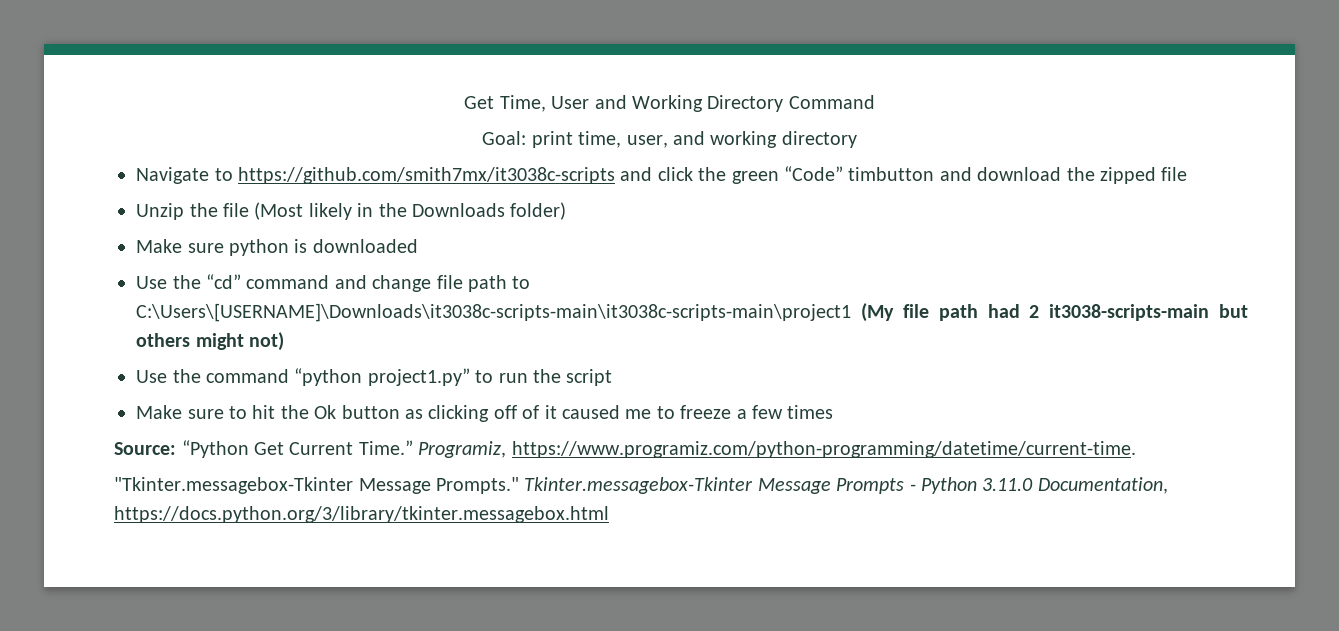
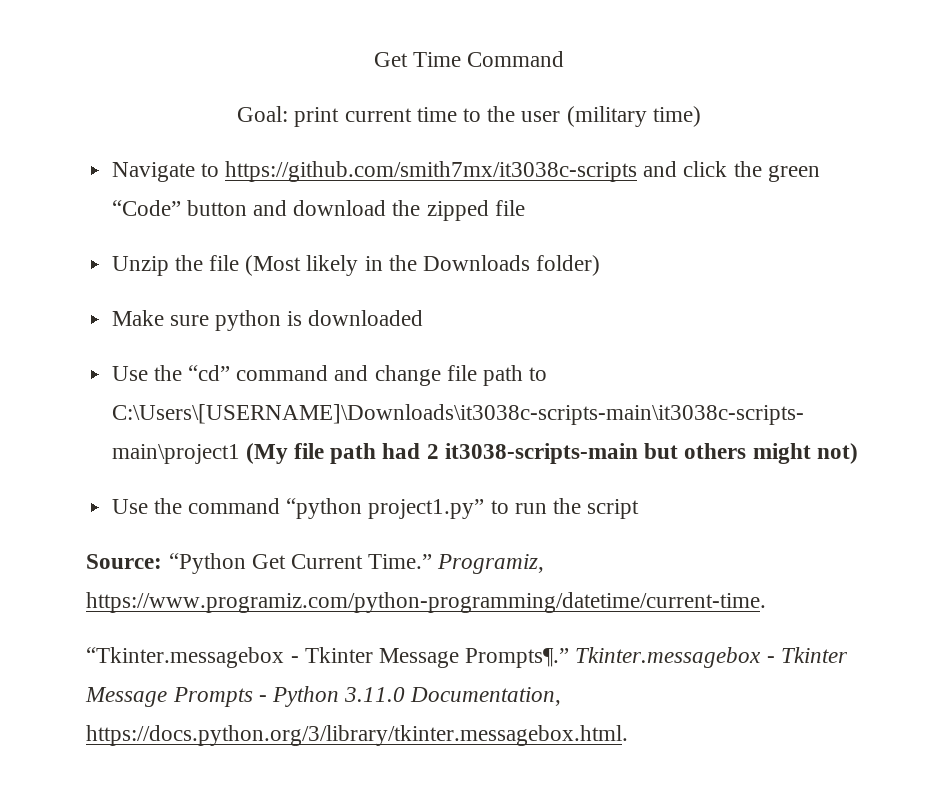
- Get Time, User and Working Directory Command
- Goal: print time, user, and working directory
+ Get Time Command
+ Goal: print current time to the user (military time)
- Navigate to https://github.com/smith7mx/it3038c-scripts and click the green “Code” timbutton and download the zipped file
+ Navigate to https://github.com/smith7mx/it3038c-scripts and click the green “Code” button and download the zipped file
- Make sure to hit the Ok button as clicking off of it caused me to freeze a few times
- "Tkinter.messagebox-Tkinter Message Prompts." Tkinter.messagebox-Tkinter Message Prompts - Python 3.11.0 Documentation, https://docs.python.org/3/library/tkinter.messagebox.html
+ “Tkinter.messagebox - Tkinter Message Prompts¶.” Tkinter.messagebox - Tkinter Message Prompts - Python 3.11.0 Documentation, https://docs.python.org/3/library/tkinter.messagebox.html.

